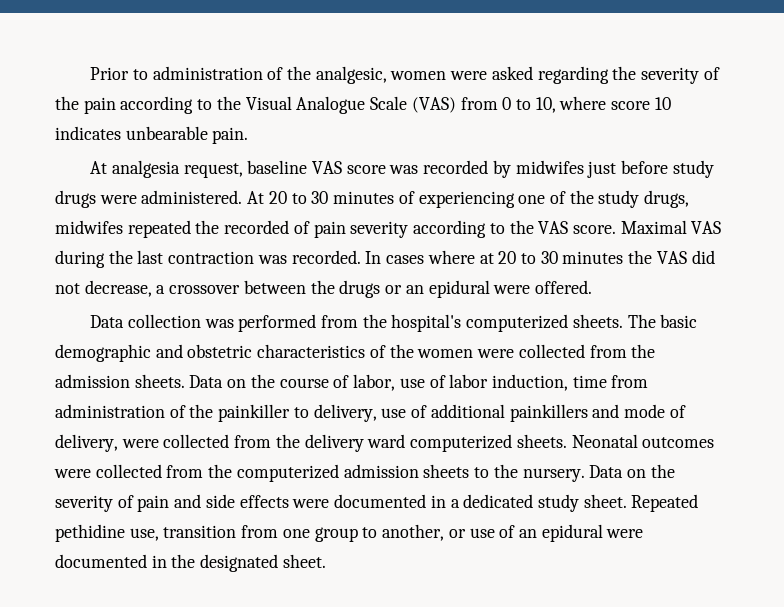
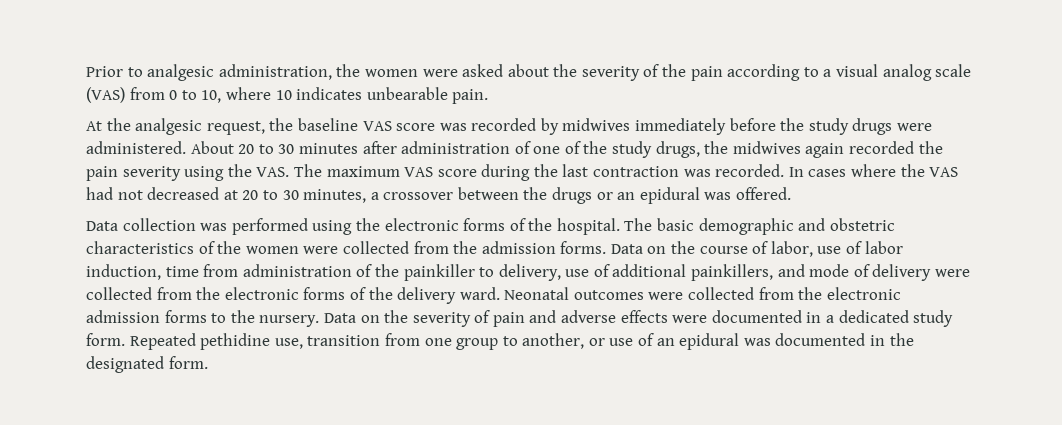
- Prior to administration of the analgesic, women were asked regarding the severity of the pain according to the Visual Analogue Scale (VAS) from 0 to 10, where score 10 indicates unbearable pain.
+ Prior to analgesic administration, the women were asked about the severity of the pain according to a visual analog scale (VAS) from 0 to 10, where 10 indicates unbearable pain.
- At analgesia request, baseline VAS score was recorded by midwifes just before study drugs were administered.
+ At the analgesic request, the baseline VAS score was recorded by midwives immediately before the study drugs were administered.
- At 20 to 30 minutes of experiencing one of the study drugs, midwifes repeated the recorded of pain severity according to the VAS score. Maximal VAS during the last contraction was recorded.
+ About 20 to 30 minutes after administration of one of the study drugs, the midwives again recorded the pain severity using the VAS. The maximum VAS score during the last contraction was recorded.
- In cases where at 20 to 30 minutes the VAS did not decrease, a crossover between the drugs or an epidural were offered.
+ In cases where the VAS had not decreased at 20 to 30 minutes, a crossover between the drugs or an epidural was offered.
- Data collection was performed from the hospital's computerized sheets.
+ Data collection was performed using the electronic forms of the hospital.
- The basic demographic and obstetric characteristics of the women were collected from the admission sheets.
+ The basic demographic and obstetric characteristics of the women were collected from the admission forms.
- Data on the course of labor, use of labor induction, time from administration of the painkiller to delivery, use of additional painkillers and mode of delivery, were collected from the delivery ward computerized sheets.
+ Data on the course of labor, use of labor induction, time from administration of the painkiller to delivery, use of additional painkillers, and mode of delivery were collected from the electronic forms of the delivery ward.
- Neonatal outcomes were collected from the computerized admission sheets to the nursery.
+ Neonatal outcomes were collected from the electronic admission forms to the nursery.
- Data on the severity of pain and side effects were documented in a dedicated study sheet.
+ Data on the severity of pain and adverse effects were documented in a dedicated study form.
- Repeated pethidine use, transition from one group to another, or use of an epidural were documented in the designated sheet.
+ Repeated pethidine use, transition from one group to another, or use of an epidural was documented in the designated form.

